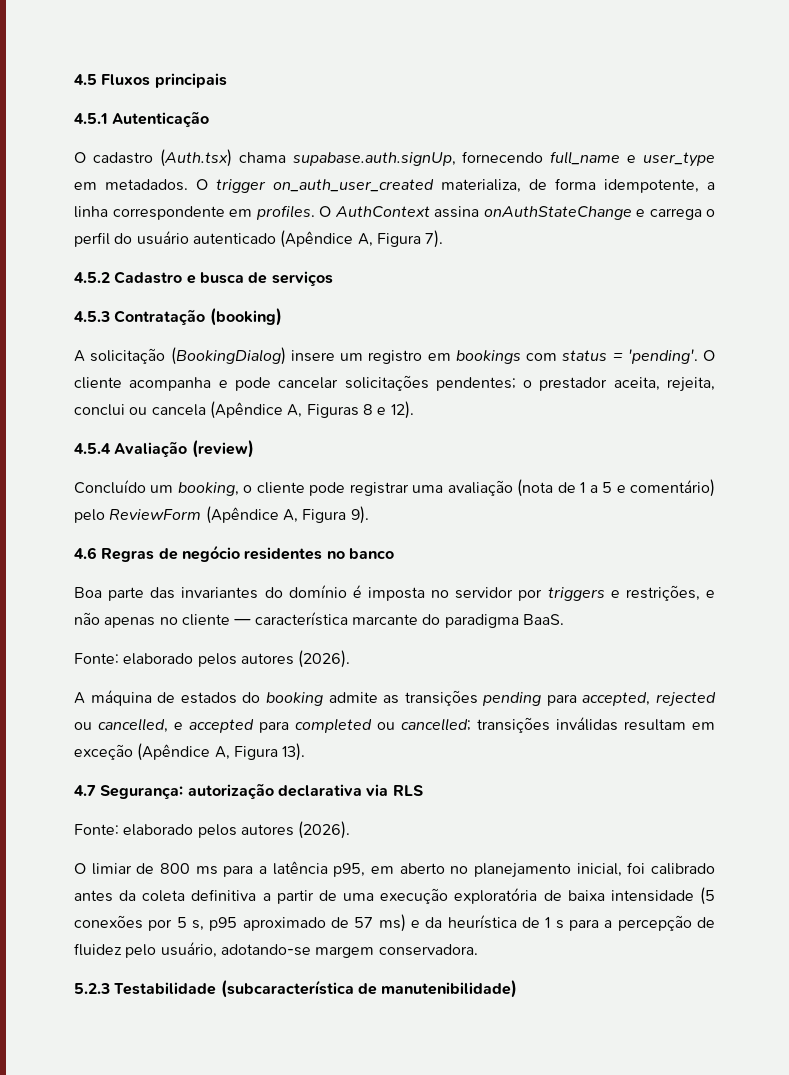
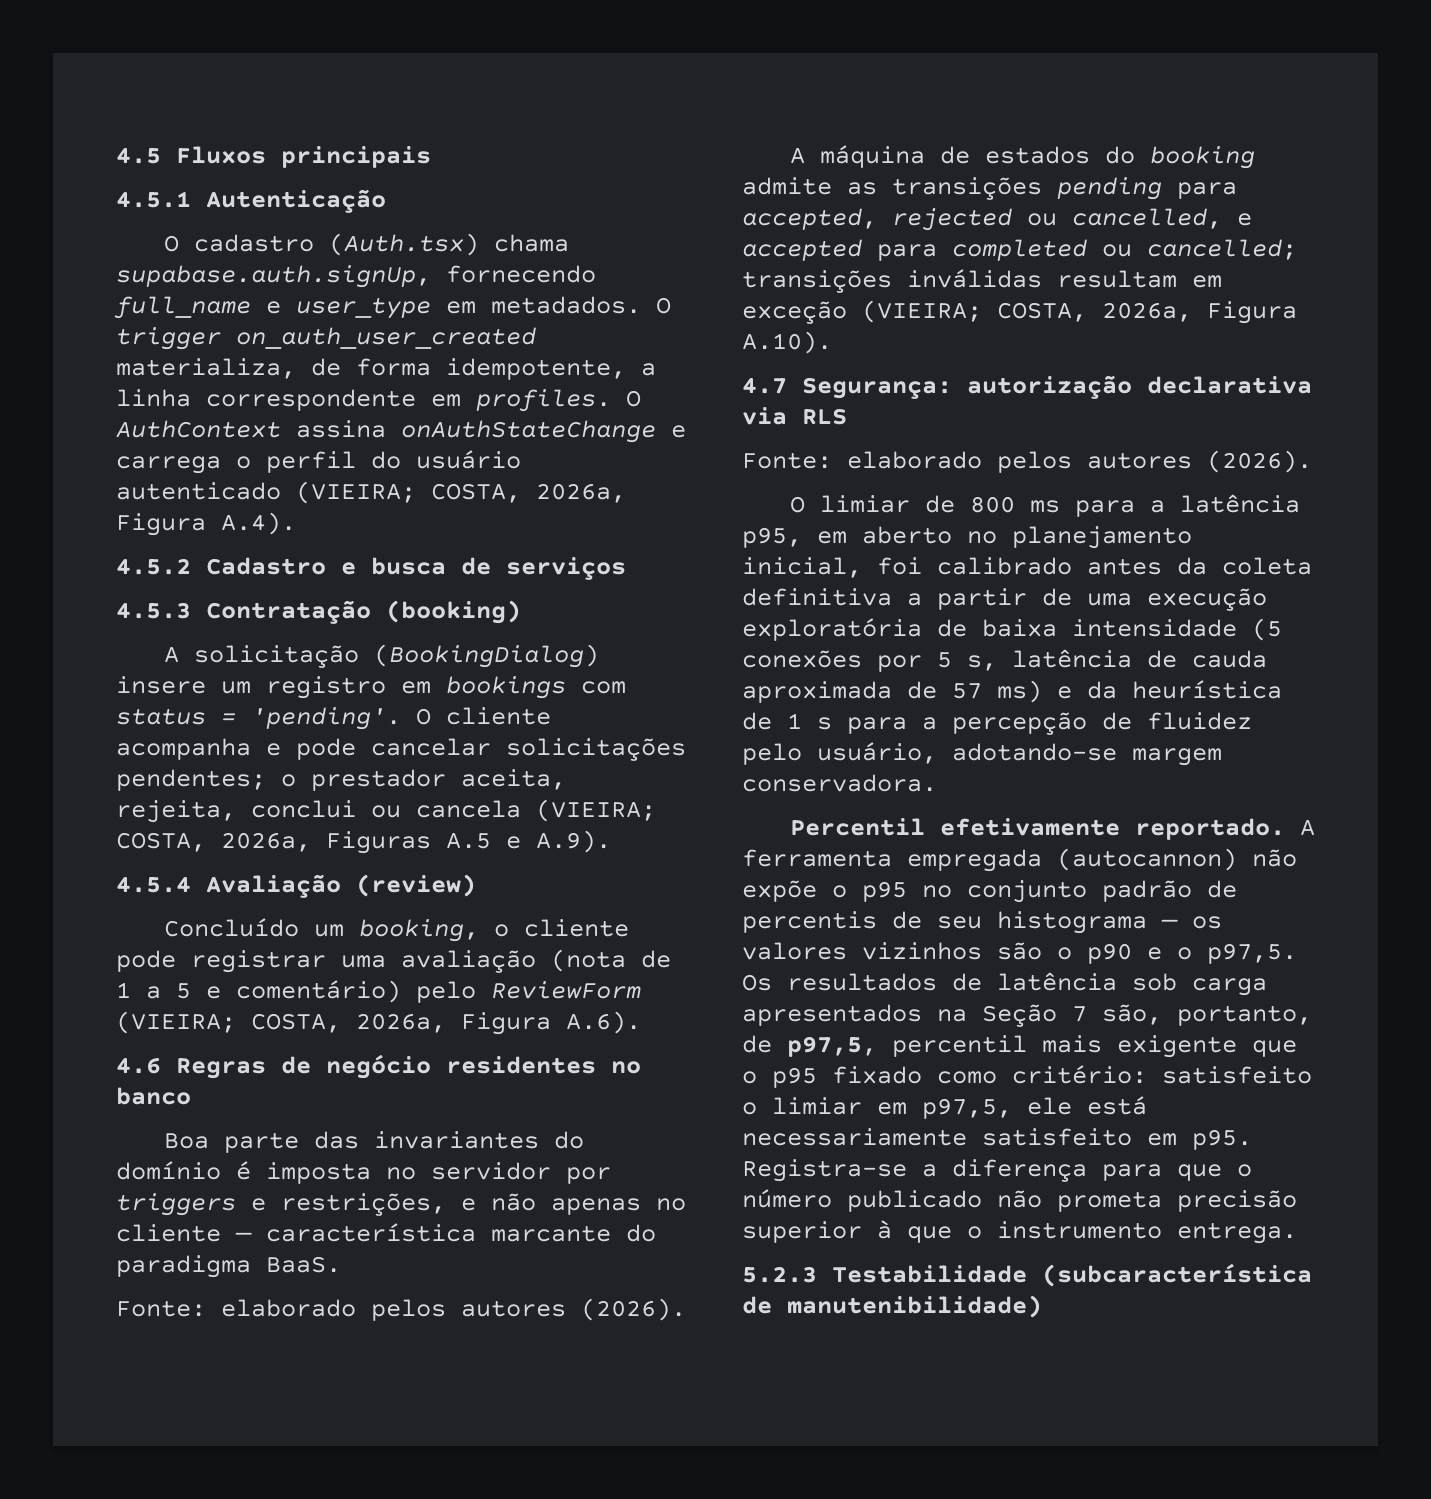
- O AuthContext assina onAuthStateChange e carrega o perfil do usuário autenticado (Apêndice A, Figura 7).
+ O AuthContext assina onAuthStateChange e carrega o perfil do usuário autenticado (VIEIRA; COSTA, 2026a, Figura A.4).
- O cliente acompanha e pode cancelar solicitações pendentes; o prestador aceita, rejeita, conclui ou cancela (Apêndice A, Figuras 8 e 12).
+ O cliente acompanha e pode cancelar solicitações pendentes; o prestador aceita, rejeita, conclui ou cancela (VIEIRA; COSTA, 2026a, Figuras A.5 e A.9).
- Concluído um booking, o cliente pode registrar uma avaliação (nota de 1 a 5 e comentário) pelo ReviewForm (Apêndice A, Figura 9).
+ Concluído um booking, o cliente pode registrar uma avaliação (nota de 1 a 5 e comentário) pelo ReviewForm (VIEIRA; COSTA, 2026a, Figura A.6).
- A máquina de estados do booking admite as transições pending para accepted, rejected ou cancelled, e accepted para completed ou cancelled; transições inválidas resultam em exceção (Apêndice A, Figura 13).
+ A máquina de estados do booking admite as transições pending para accepted, rejected ou cancelled, e accepted para completed ou cancelled; transições inválidas resultam em exceção (VIEIRA; COSTA, 2026a, Figura A.10).
- O limiar de 800 ms para a latência p95, em aberto no planejamento inicial, foi calibrado antes da coleta definitiva a partir de uma execução exploratória de baixa intensidade (5 conexões por 5 s, p95 aproximado de 57 ms) e da heurística de 1 s para a percepção de fluidez pelo usuário, adotando-se margem conservadora.
+ O limiar de 800 ms para a latência p95, em aberto no planejamento inicial, foi calibrado antes da coleta definitiva a partir de uma execução exploratória de baixa intensidade (5 conexões por 5 s, latência de cauda aproximada de 57 ms) e da heurística de 1 s para a percepção de fluidez pelo usuário, adotando-se margem conservadora.
+ Percentil efetivamente reportado. A ferramenta empregada (autocannon) não expõe o p95 no conjunto padrão de percentis de seu histograma — os valores vizinhos são o p90 e o p97,5. Os resultados de latência sob carga apresentados na Seção 7 são, portanto, de p97,5, percentil mais exigente que o p95 fixado como critério: satisfeito o limiar em p97,5, ele está necessariamente satisfeito em p95. Registra-se a diferença para que o número publicado não prometa precisão superior à que o instrumento entrega.

